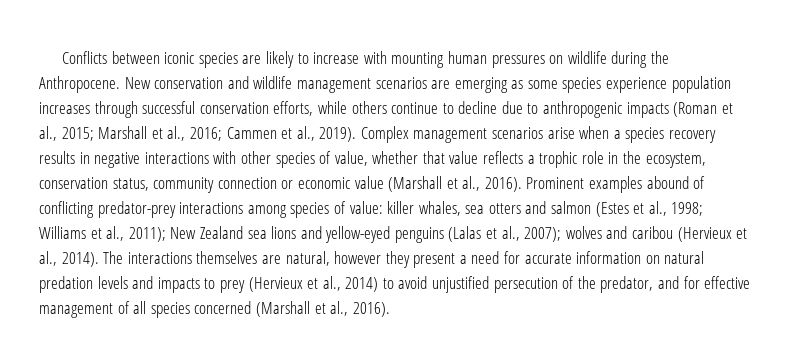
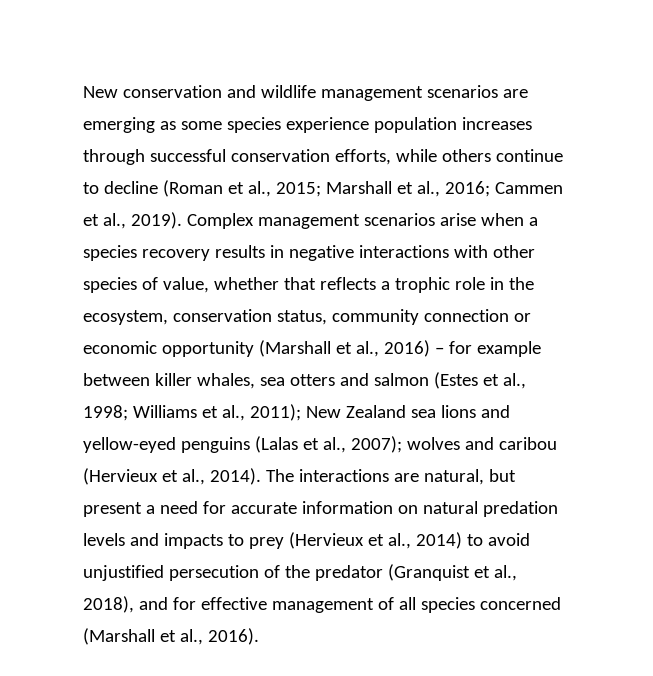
- Conflicts between iconic species are likely to increase with mounting human pressures on wildlife during the Anthropocene. New conservation and wildlife management scenarios are emerging as some species experience population increases through successful conservation efforts, while others continue to decline due to anthropogenic impacts (Roman et al., 2015; Marshall et al., 2016; Cammen et al., 2019).
+ New conservation and wildlife management scenarios are emerging as some species experience population increases through successful conservation efforts, while others continue to decline (Roman et al., 2015; Marshall et al., 2016; Cammen et al., 2019).
- Complex management scenarios arise when a species recovery results in negative interactions with other species of value, whether that value reflects a trophic role in the ecosystem, conservation status, community connection or economic value (Marshall et al., 2016). Prominent examples abound of conflicting predator-prey interactions among species of value: killer whales, sea otters and salmon (Estes et al., 1998;
+ Complex management scenarios arise when a species recovery results in negative interactions with other species of value, whether that reflects a trophic role in the ecosystem, conservation status, community connection or economic opportunity (Marshall et al., 2016) – for example between killer whales, sea otters and salmon (Estes et al., 1998;
- The interactions themselves are natural, however they present a need for accurate information on natural predation levels and impacts to prey (Hervieux et al., 2014) to avoid unjustified persecution of the predator, and for effective management of all species concerned (Marshall et al., 2016).
+ The interactions are natural, but present a need for accurate information on natural predation levels and impacts to prey (Hervieux et al., 2014) to avoid unjustified persecution of the predator (Granquist et al., 2018), and for effective management of all species concerned (Marshall et al., 2016).

